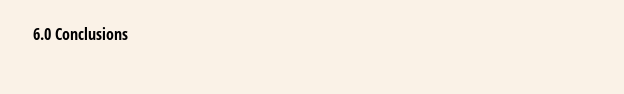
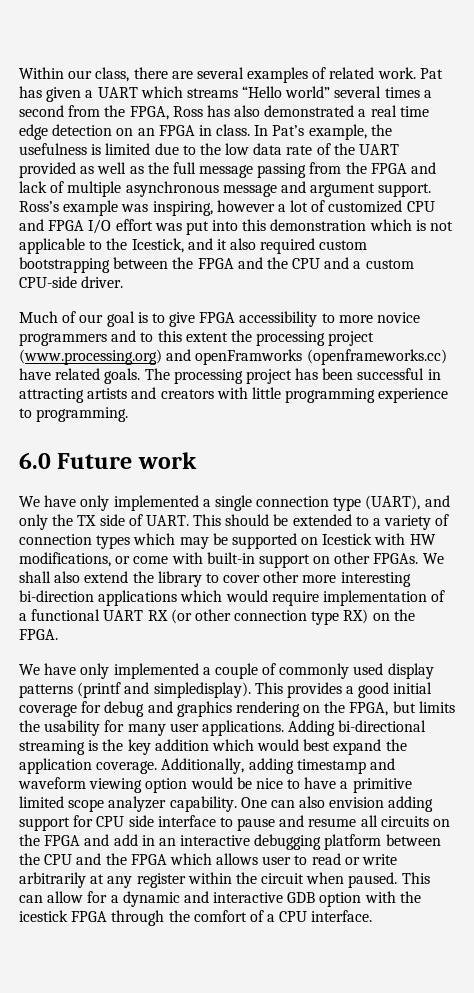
- 6.0 Conclusions
+ Within our class, there are several examples of related work. Pat has given a UART which streams “Hello world” several times a second from the FPGA, Ross has also demonstrated a real time edge detection on an FPGA in class. In Pat’s example, the usefulness is limited due to the low data rate of the UART provided as well as the full message passing from the FPGA and lack of multiple asynchronous message and argument support. Ross’s example was inspiring, however a lot of customized CPU and FPGA I/O effort was put into this demonstration which is not applicable to the Icestick, and it also required custom bootstrapping between the FPGA and the CPU and a custom CPU-side driver.
+ Much of our goal is to give FPGA accessibility to more novice programmers and to this extent the processing project (www.processing.org) and openFramworks (openframeworks.cc) have related goals. The processing project has been successful in attracting artists and creators with little programming experience to programming.
+ 6.0 Future work
+ We have only implemented a single connection type (UART), and only the TX side of UART. This should be extended to a variety of connection types which may be supported on Icestick with HW modifications, or come with built-in support on other FPGAs. We shall also extend the library to cover other more interesting bi-direction applications which would require implementation of a functional UART RX (or other connection type RX) on the FPGA.
+ We have only implemented a couple of commonly used display patterns (printf and simpledisplay). This provides a good initial coverage for debug and graphics rendering on the FPGA, but limits the usability for many user applications. Adding bi-directional streaming is the key addition which would best expand the application coverage. Additionally, adding timestamp and waveform viewing option would be nice to have a primitive limited scope analyzer capability. One can also envision adding support for CPU side interface to pause and resume all circuits on the FPGA and add in an interactive debugging platform between the CPU and the FPGA which allows user to read or write arbitrarily at any register within the circuit when paused. This can allow for a dynamic and interactive GDB option with the icestick FPGA through the comfort of a CPU interface.

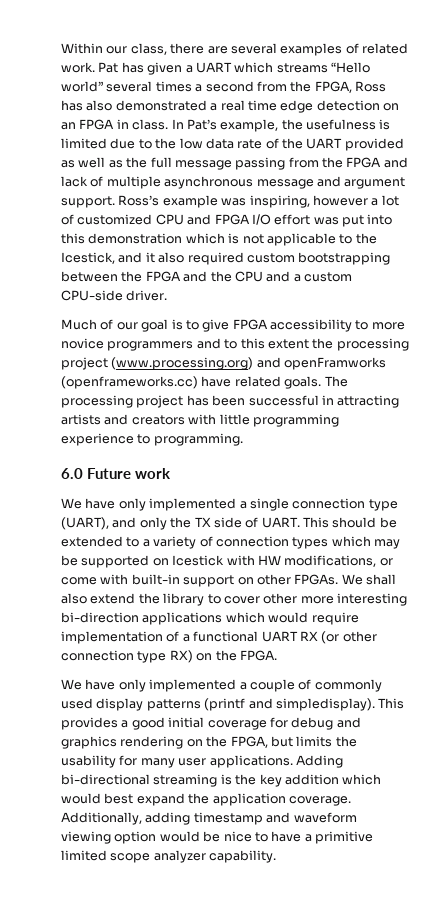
- One can also envision adding support for CPU side interface to pause and resume all circuits on the FPGA and add in an interactive debugging platform between the CPU and the FPGA which allows user to read or write arbitrarily at any register within the circuit when paused. This can allow for a dynamic and interactive GDB option with the icestick FPGA through the comfort of a CPU interface.

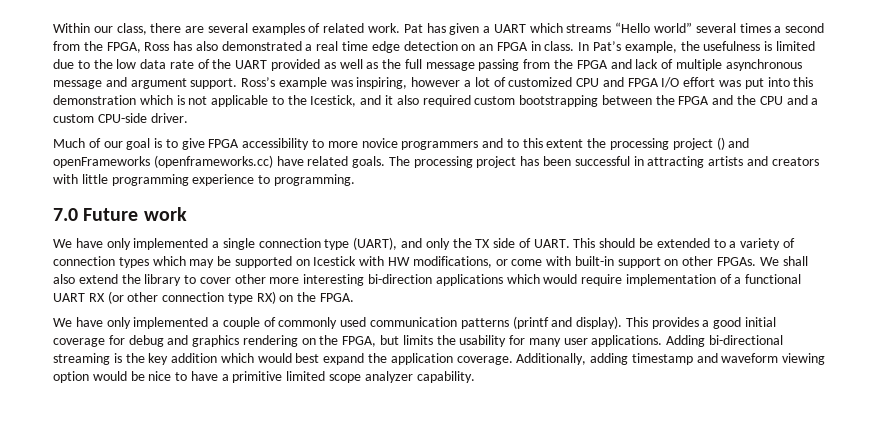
- Much of our goal is to give FPGA accessibility to more novice programmers and to this extent the processing project (www.processing.org) and openFramworks (openframeworks.cc) have related goals.
+ Much of our goal is to give FPGA accessibility to more novice programmers and to this extent the processing project () and openFrameworks (openframeworks.cc) have related goals.
- 6.0 Future work
+ 7.0 Future work
- We have only implemented a couple of commonly used display patterns (printf and simpledisplay).
+ We have only implemented a couple of commonly used communication patterns (printf and display).

